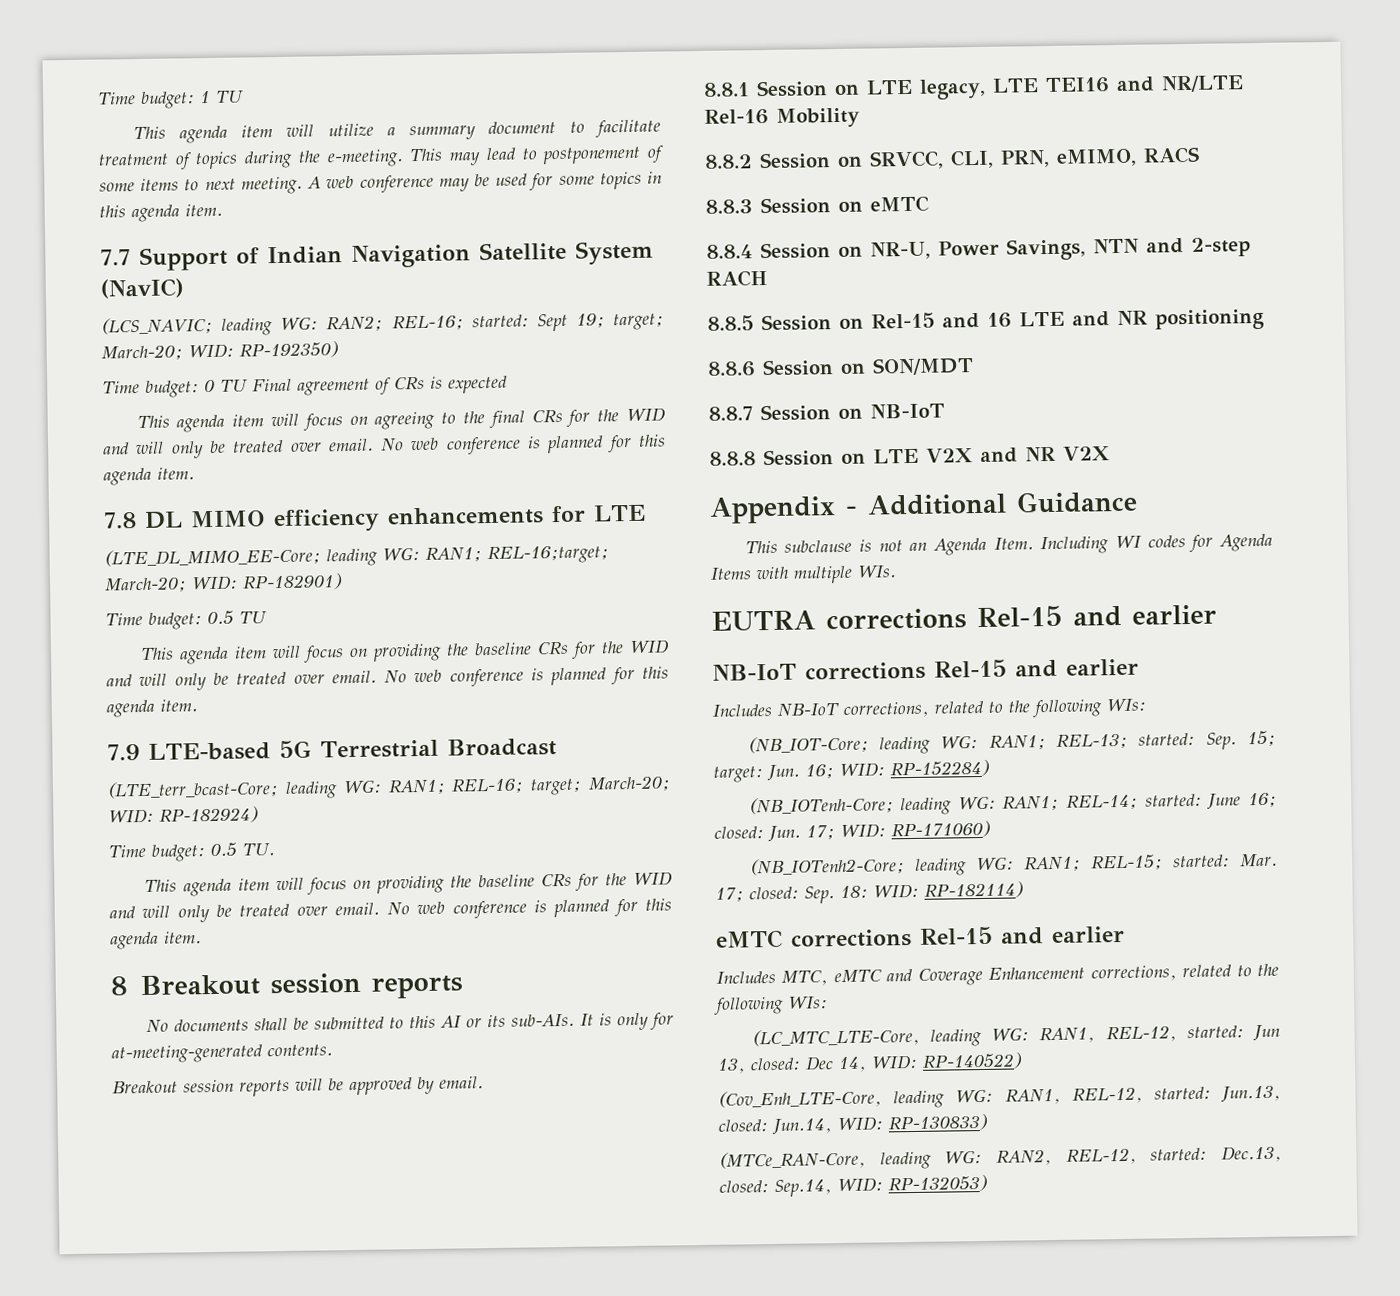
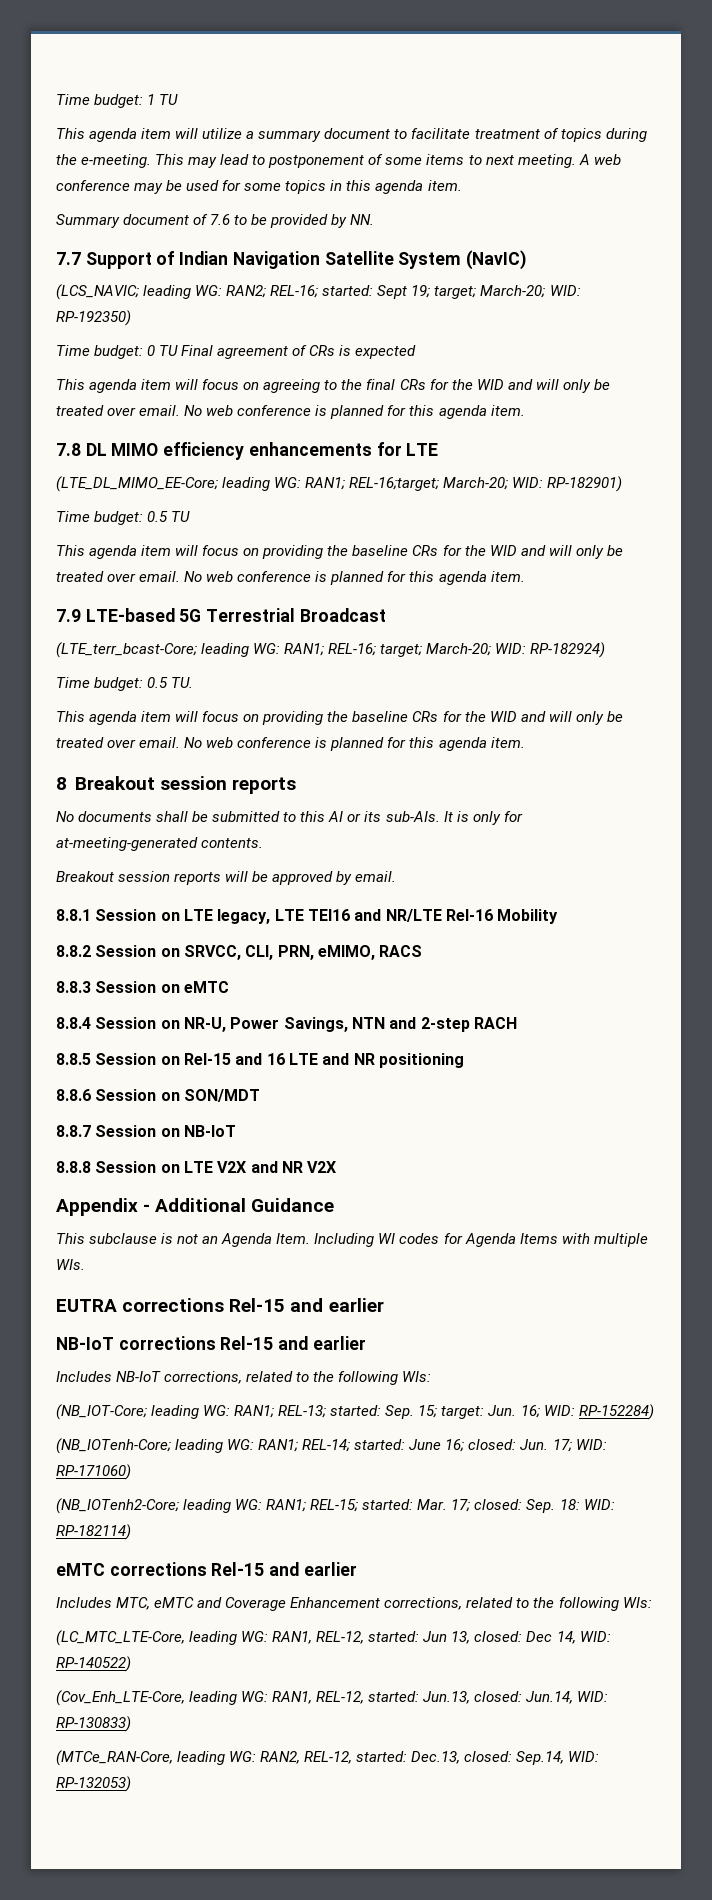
+ Summary document of 7.6 to be provided by NN.

